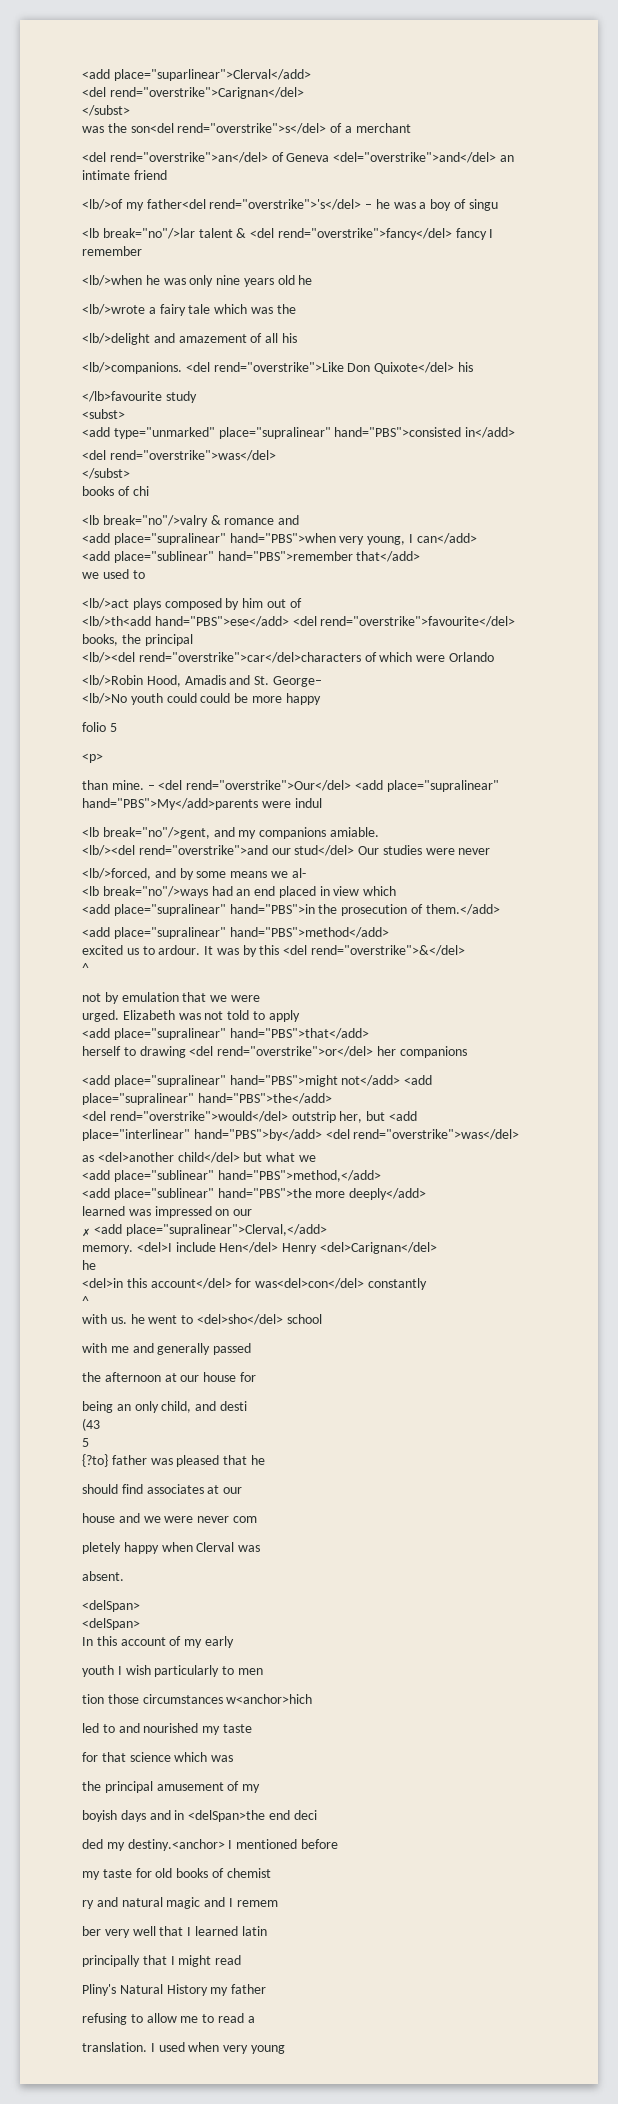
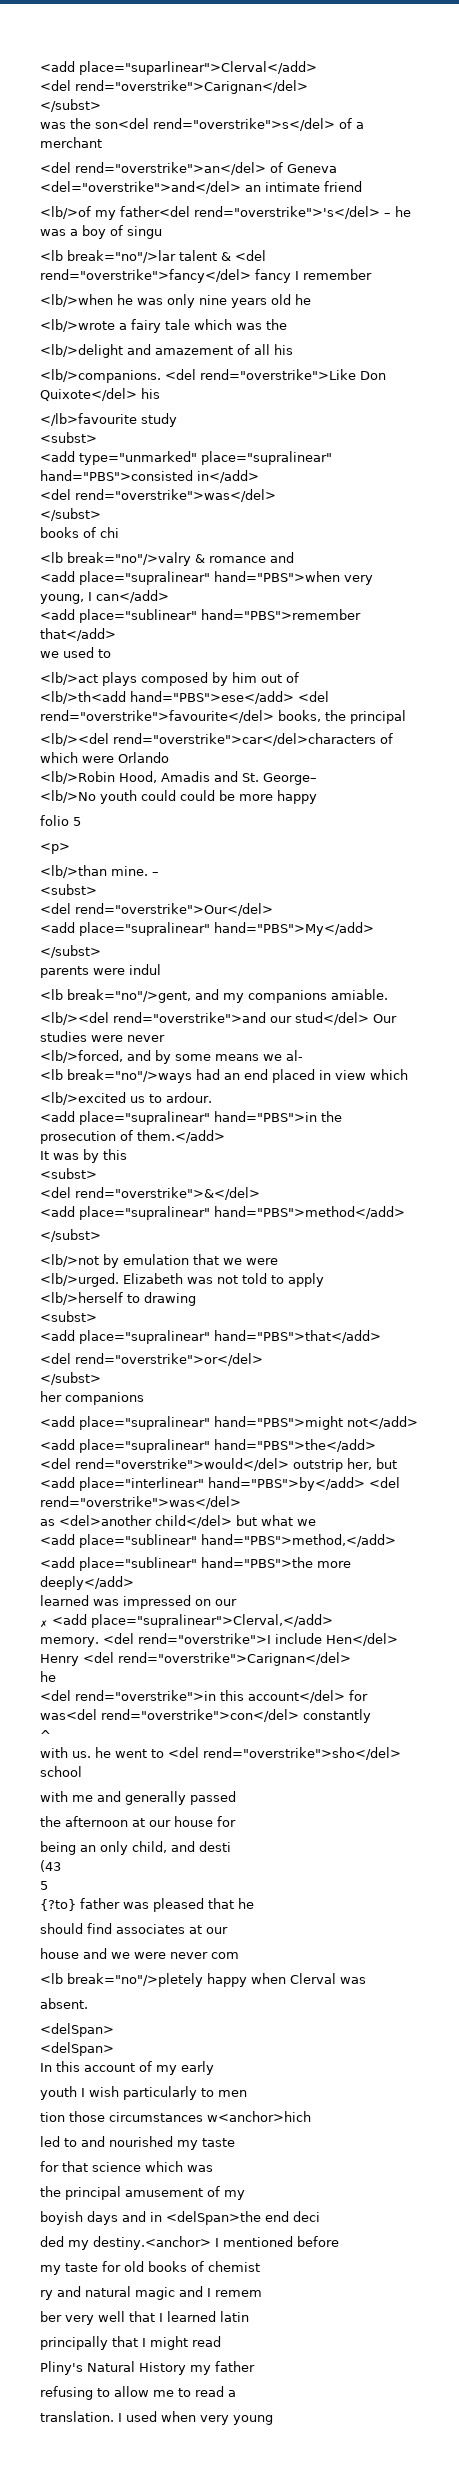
- than mine. – <del rend="overstrike">Our</del> <add place="supralinear" hand="PBS">My</add>parents were indul
+ <lb/>than mine. –
+ <subst>
+ <del rend="overstrike">Our</del>
+ <add place="supralinear" hand="PBS">My</add>
+ </subst>
+ parents were indul
+ <lb/>excited us to ardour.
+ It was by this
+ <subst>
+ <del rend="overstrike">&</del>
  <add place="supralinear" hand="PBS">method</add>
- excited us to ardour. It was by this <del rend="overstrike">&</del>
- ^
- not by emulation that we were
+ </subst>
+ <lb/>not by emulation that we were
- urged.
+ <lb/>urged.
+ <lb/>herself to drawing
+ <subst>
- herself to drawing <del rend="overstrike">or</del> her companions
+ <del rend="overstrike">or</del>
+ </subst>
+ her companions
- <add place="supralinear" hand="PBS">might not</add> <add place="supralinear" hand="PBS">the</add>
+ <add place="supralinear" hand="PBS">might not</add>
+ <add place="supralinear" hand="PBS">the</add>
- <del>I include Hen</del> Henry <del>Carignan</del>
+ <del rend="overstrike">I include Hen</del> Henry <del rend="overstrike">Carignan</del>
  he
- <del>in this account</del> for was<del>con</del> constantly
+ <del rend="overstrike">in this account</del> for was<del rend="overstrike">con</del> constantly
- with us. he went to <del>sho</del> school
+ with us. he went to <del rend="overstrike">sho</del> school
- pletely happy when Clerval was
+ <lb break="no"/>pletely happy when Clerval was

